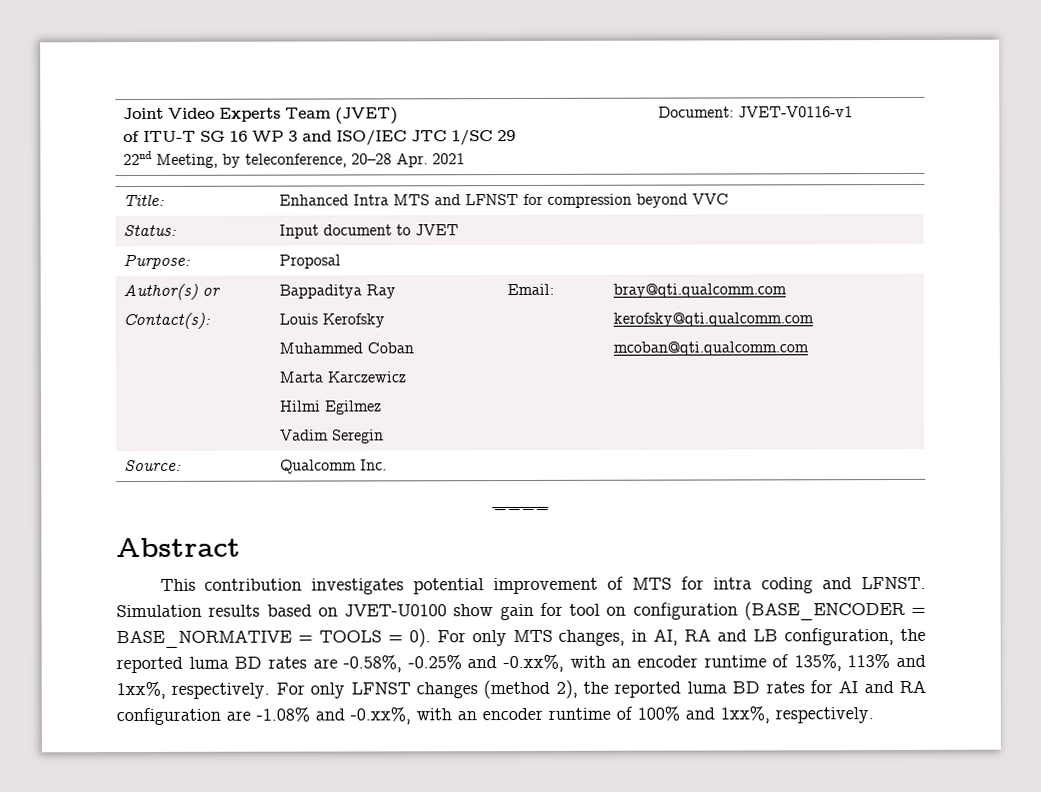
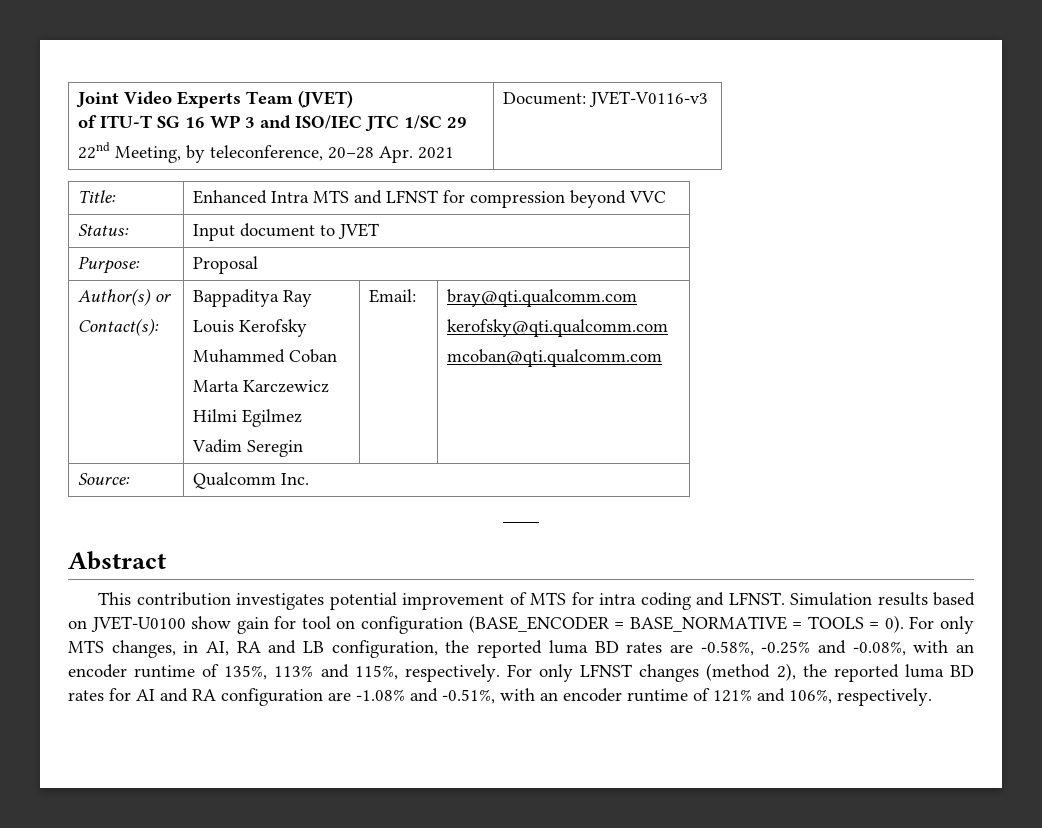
  Joint Video Experts Team (JVET)
  of ITU-T SG 16 WP 3 and ISO/IEC JTC 1/SC 29
- 22nd Meeting, by teleconference, 20–28 Apr. 2021 | Document: JVET-V0116-v1
+ 22nd Meeting, by teleconference, 20–28 Apr. 2021 | Document: JVET-V0116-v3
- For only MTS changes, in AI, RA and LB configuration, the reported luma BD rates are -0.58%, -0.25% and -0.xx%, with an encoder runtime of 135%, 113% and 1xx%, respectively.
+ For only MTS changes, in AI, RA and LB configuration, the reported luma BD rates are -0.58%, -0.25% and -0.08%, with an encoder runtime of 135%, 113% and 115%, respectively.
- For only LFNST changes (method 2), the reported luma BD rates for AI and RA configuration are -1.08% and -0.xx%, with an encoder runtime of 100% and 1xx%, respectively.
+ For only LFNST changes (method 2), the reported luma BD rates for AI and RA configuration are -1.08% and -0.51%, with an encoder runtime of 121% and 106%, respectively.

